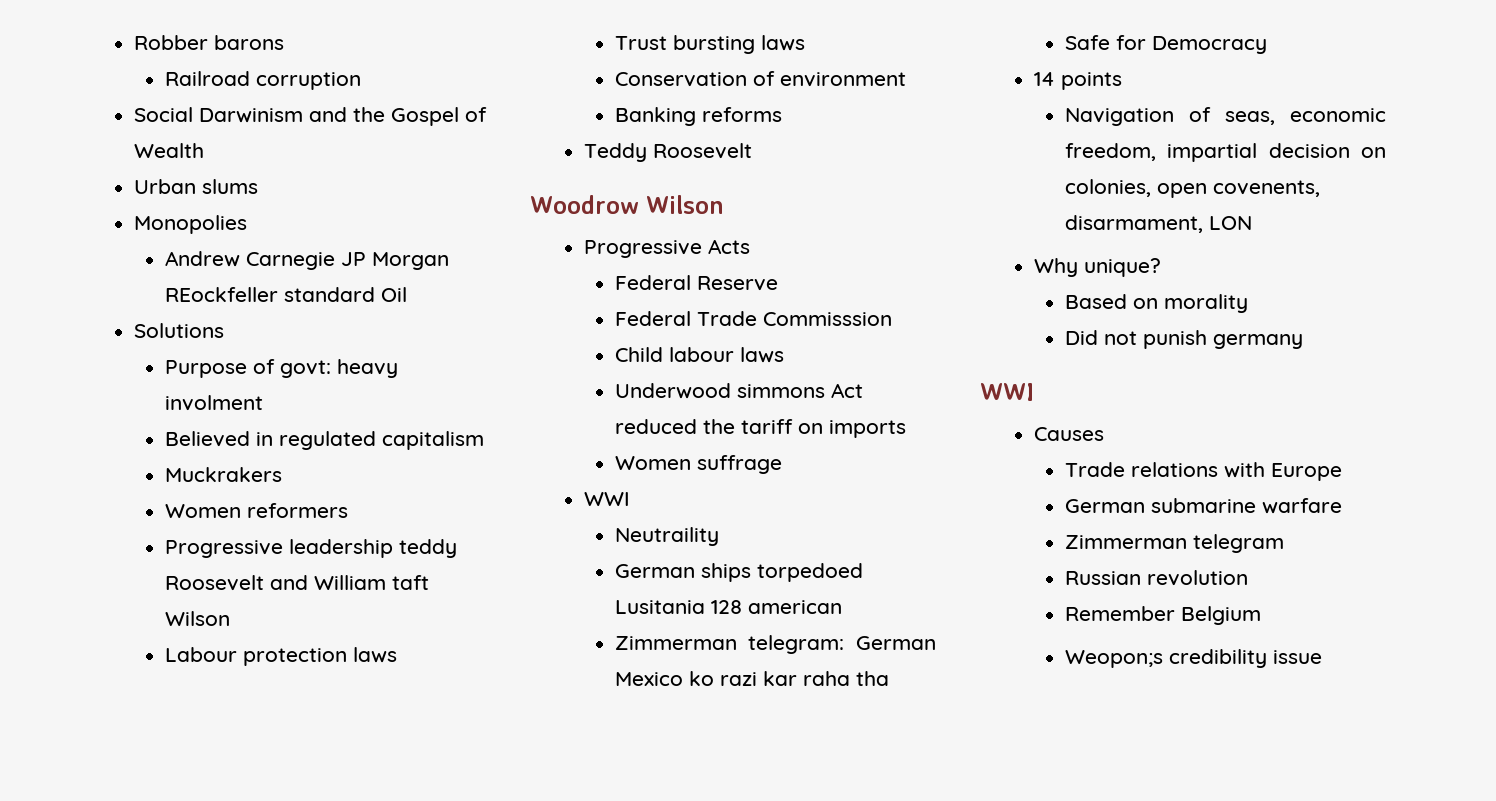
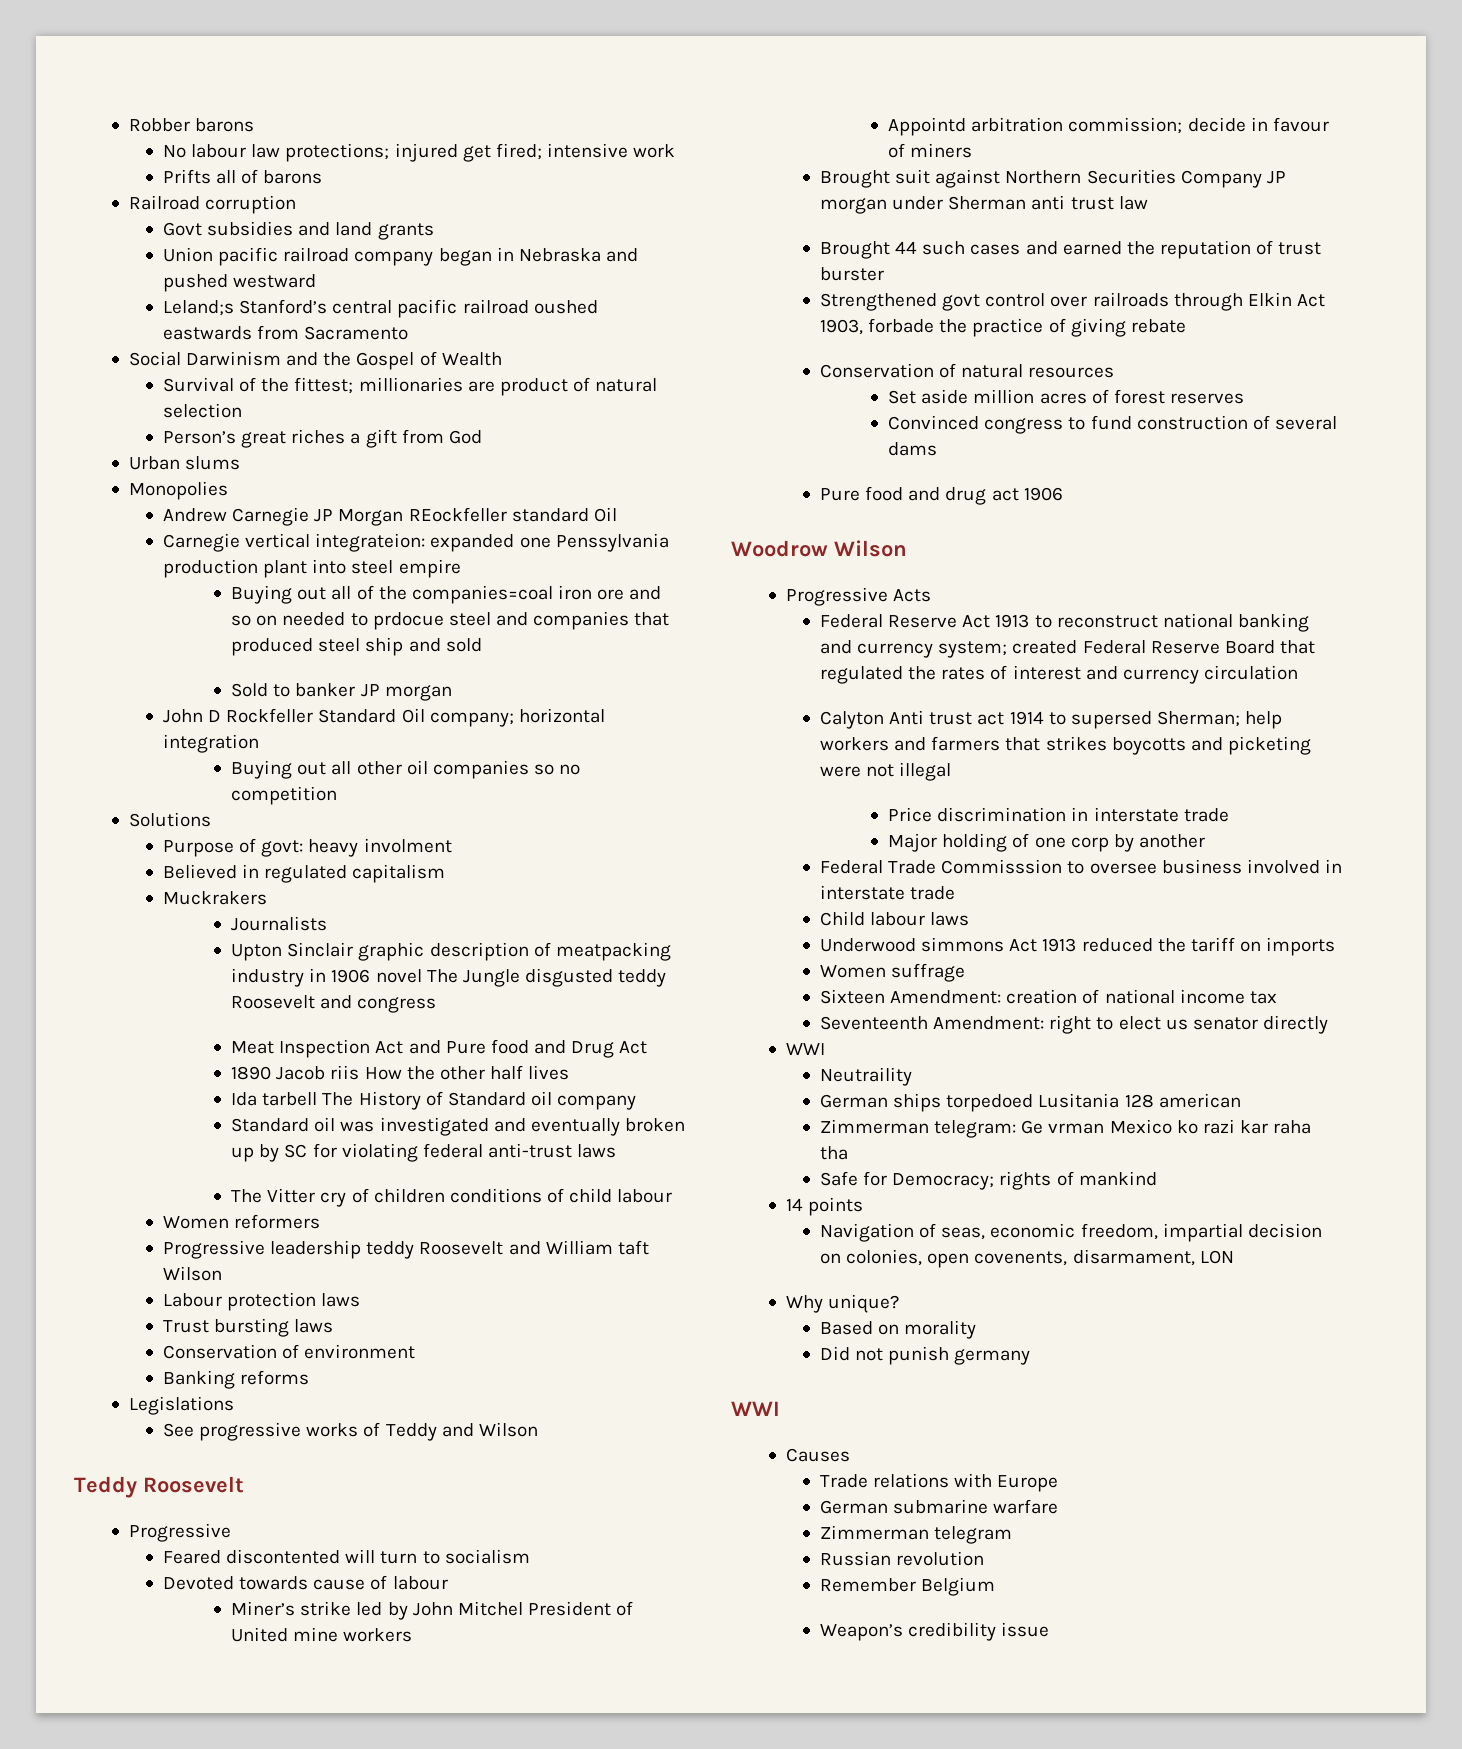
+ No labour law protections; injured get fired; intensive work
+ Prifts all of barons
  Railroad corruption
+ Govt subsidies and land grants
+ Union pacific railroad company began in Nebraska and pushed westward
+ Leland;s Stanford’s central pacific railroad oushed eastwards from Sacramento
+ Survival of the fittest; millionaries are product of natural selection
+ Person’s great riches a gift from God
+ Carnegie vertical integrateion: expanded one Penssylvania production plant into steel empire
+ Buying out all of the companies=coal iron ore and so on needed to prdocue steel and companies that produced steel ship and sold
+ Sold to banker JP morgan
+ John D Rockfeller Standard Oil company; horizontal integration
+ Buying out all other oil companies so no competition
+ Journalists
+ Upton Sinclair graphic description of meatpacking industry in 1906 novel The Jungle disgusted teddy Roosevelt and congress
+ Meat Inspection Act and Pure food and Drug Act
+ 1890 Jacob riis How the other half lives
+ Ida tarbell The History of Standard oil company
+ Standard oil was investigated and eventually broken up by SC for violating federal anti-trust laws
+ The Vitter cry of children conditions of child labour
+ Legislations
+ See progressive works of Teddy and Wilson
  Teddy Roosevelt
+ Progressive
+ Feared discontented will turn to socialism
+ Devoted towards cause of labour
+ Miner’s strike led by John Mitchel President of United mine workers
+ Appointd arbitration commission; decide in favour of miners
+ Brought suit against Northern Securities Company JP morgan under Sherman anti trust law
+ Brought 44 such cases and earned the reputation of trust burster
+ Strengthened govt control over railroads through Elkin Act 1903, forbade the practice of giving rebate
+ Conservation of natural resources
+ Set aside million acres of forest reserves
+ Convinced congress to fund construction of several dams
+ Pure food and drug act 1906
- Federal Reserve
- Federal Trade Commisssion
+ Federal Reserve Act 1913 to reconstruct national banking and currency system; created Federal Reserve Board that regulated the rates of interest and currency circulation
+ Calyton Anti trust act 1914 to supersed Sherman; help workers and farmers that strikes boycotts and picketing were not illegal
+ Price discrimination in interstate trade
+ Major holding of one corp by another
+ Federal Trade Commisssion to oversee business involved in interstate trade
- Underwood simmons Act reduced the tariff on imports
+ Underwood simmons Act 1913 reduced the tariff on imports
+ Sixteen Amendment: creation of national income tax
+ Seventeenth Amendment: right to elect us senator directly
- Zimmerman telegram: German Mexico ko razi kar raha tha
+ Zimmerman telegram: Ge vrman Mexico ko razi kar raha tha
- Safe for Democracy
+ Safe for Democracy; rights of mankind
- Weopon;s credibility issue
+ Weapon’s credibility issue

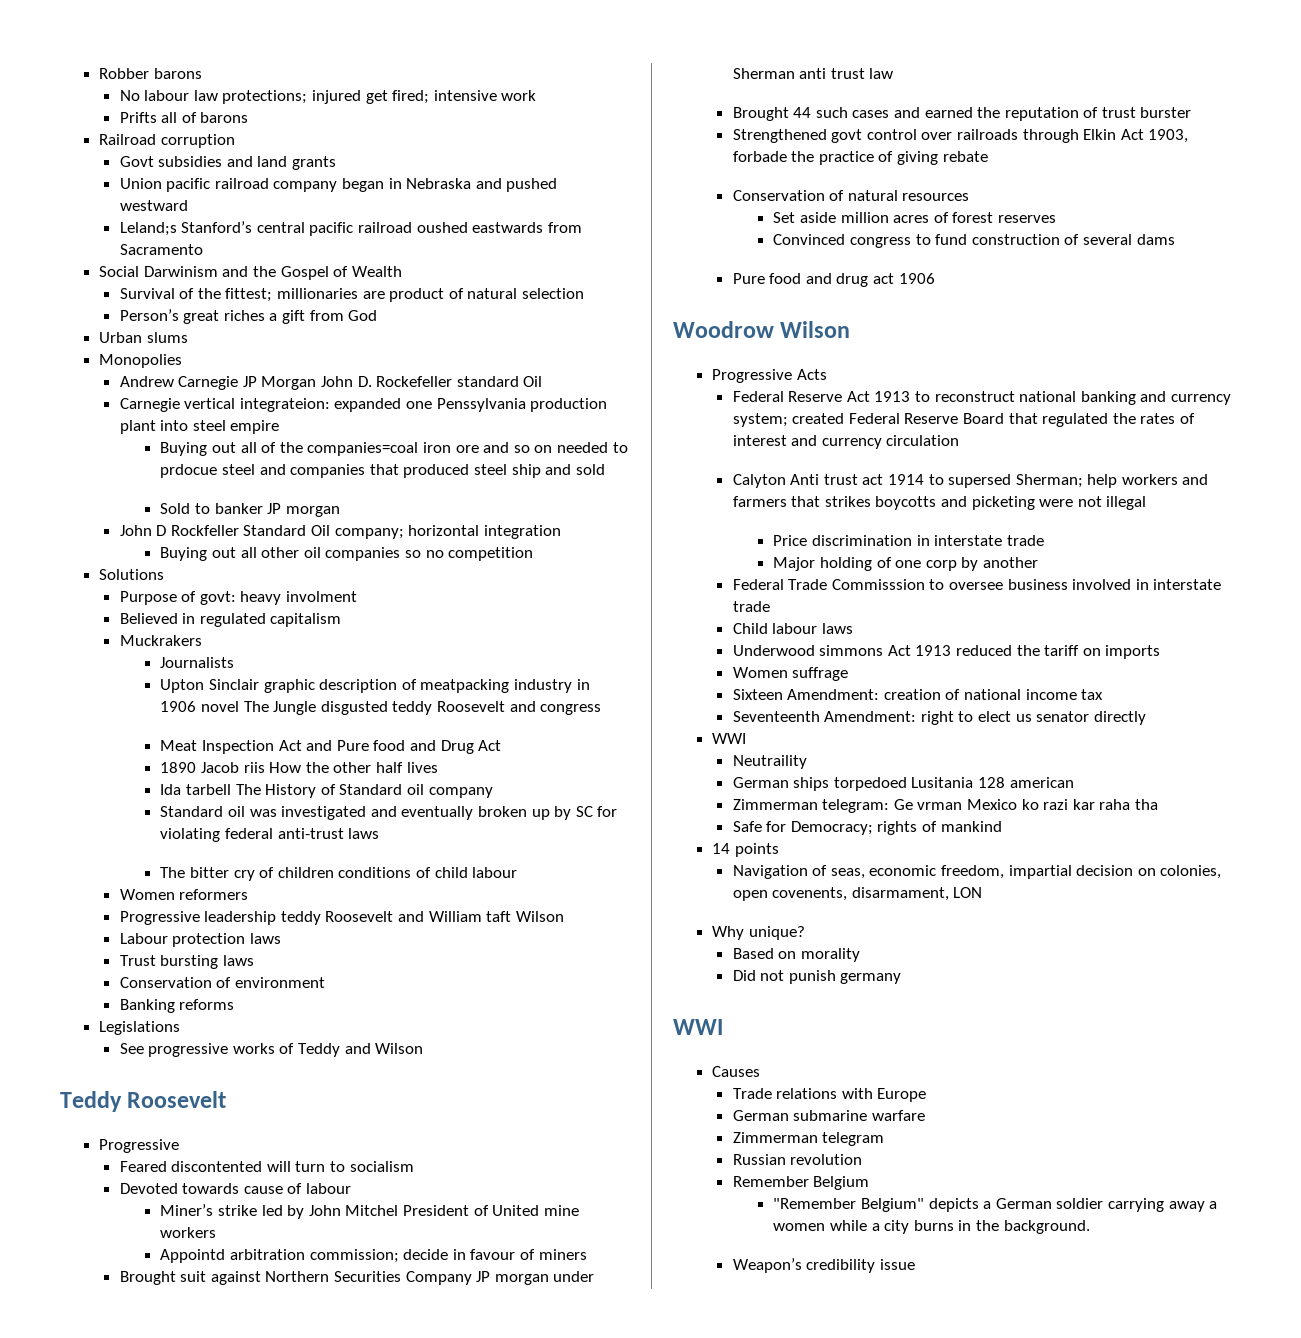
- Andrew Carnegie JP Morgan REockfeller standard Oil
+ Andrew Carnegie JP Morgan John D. Rockefeller standard Oil
- The Vitter cry of children conditions of child labour
+ The bitter cry of children conditions of child labour
+ "Remember Belgium" depicts a German soldier carrying away a women while a city burns in the background.

